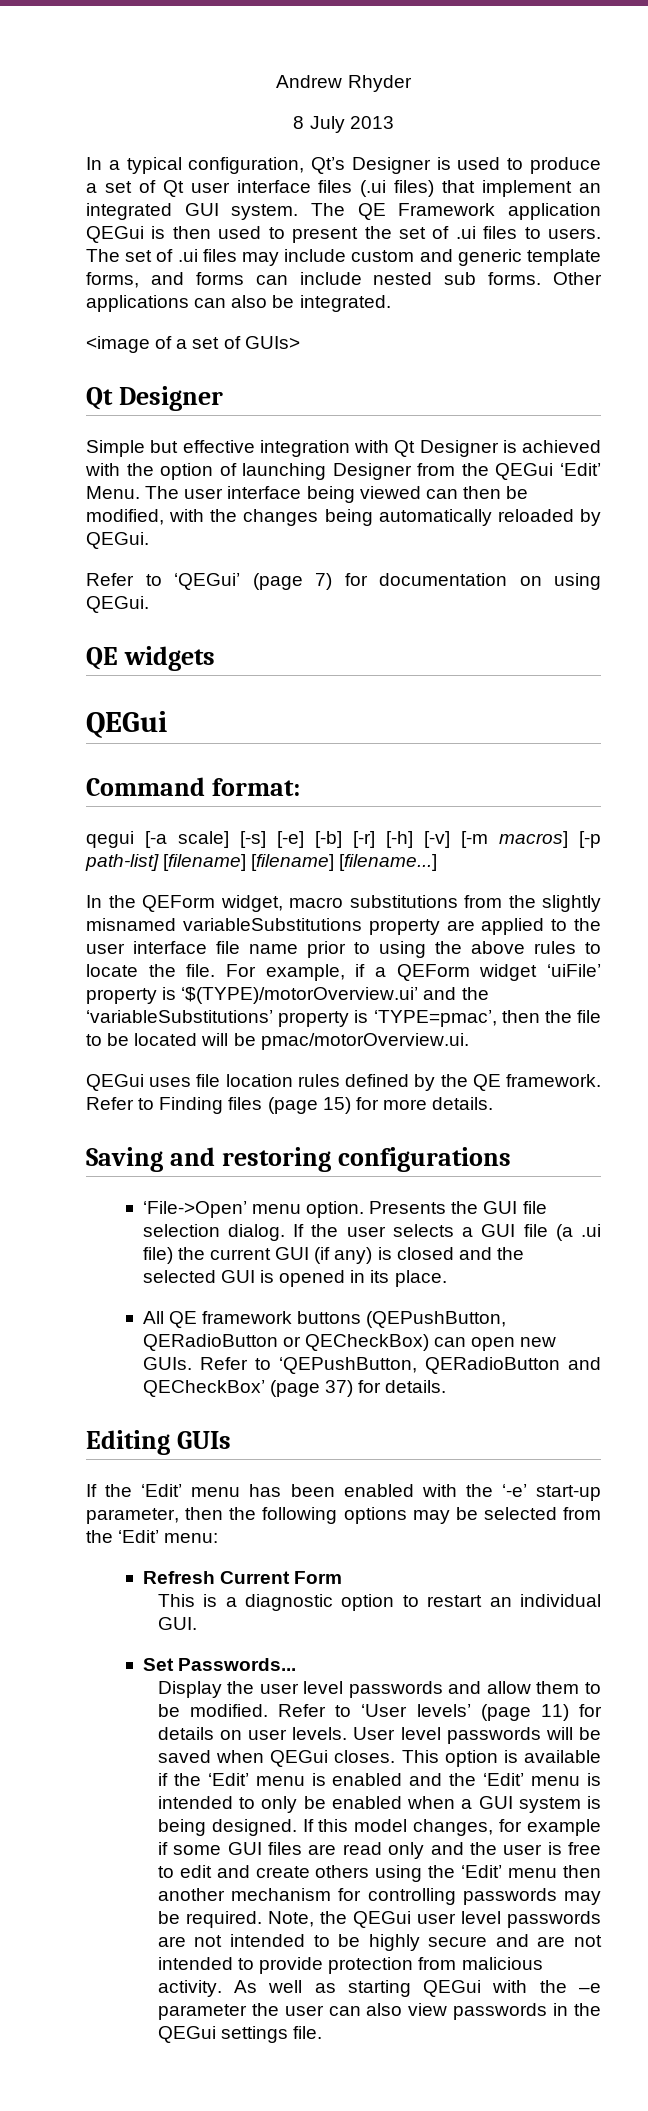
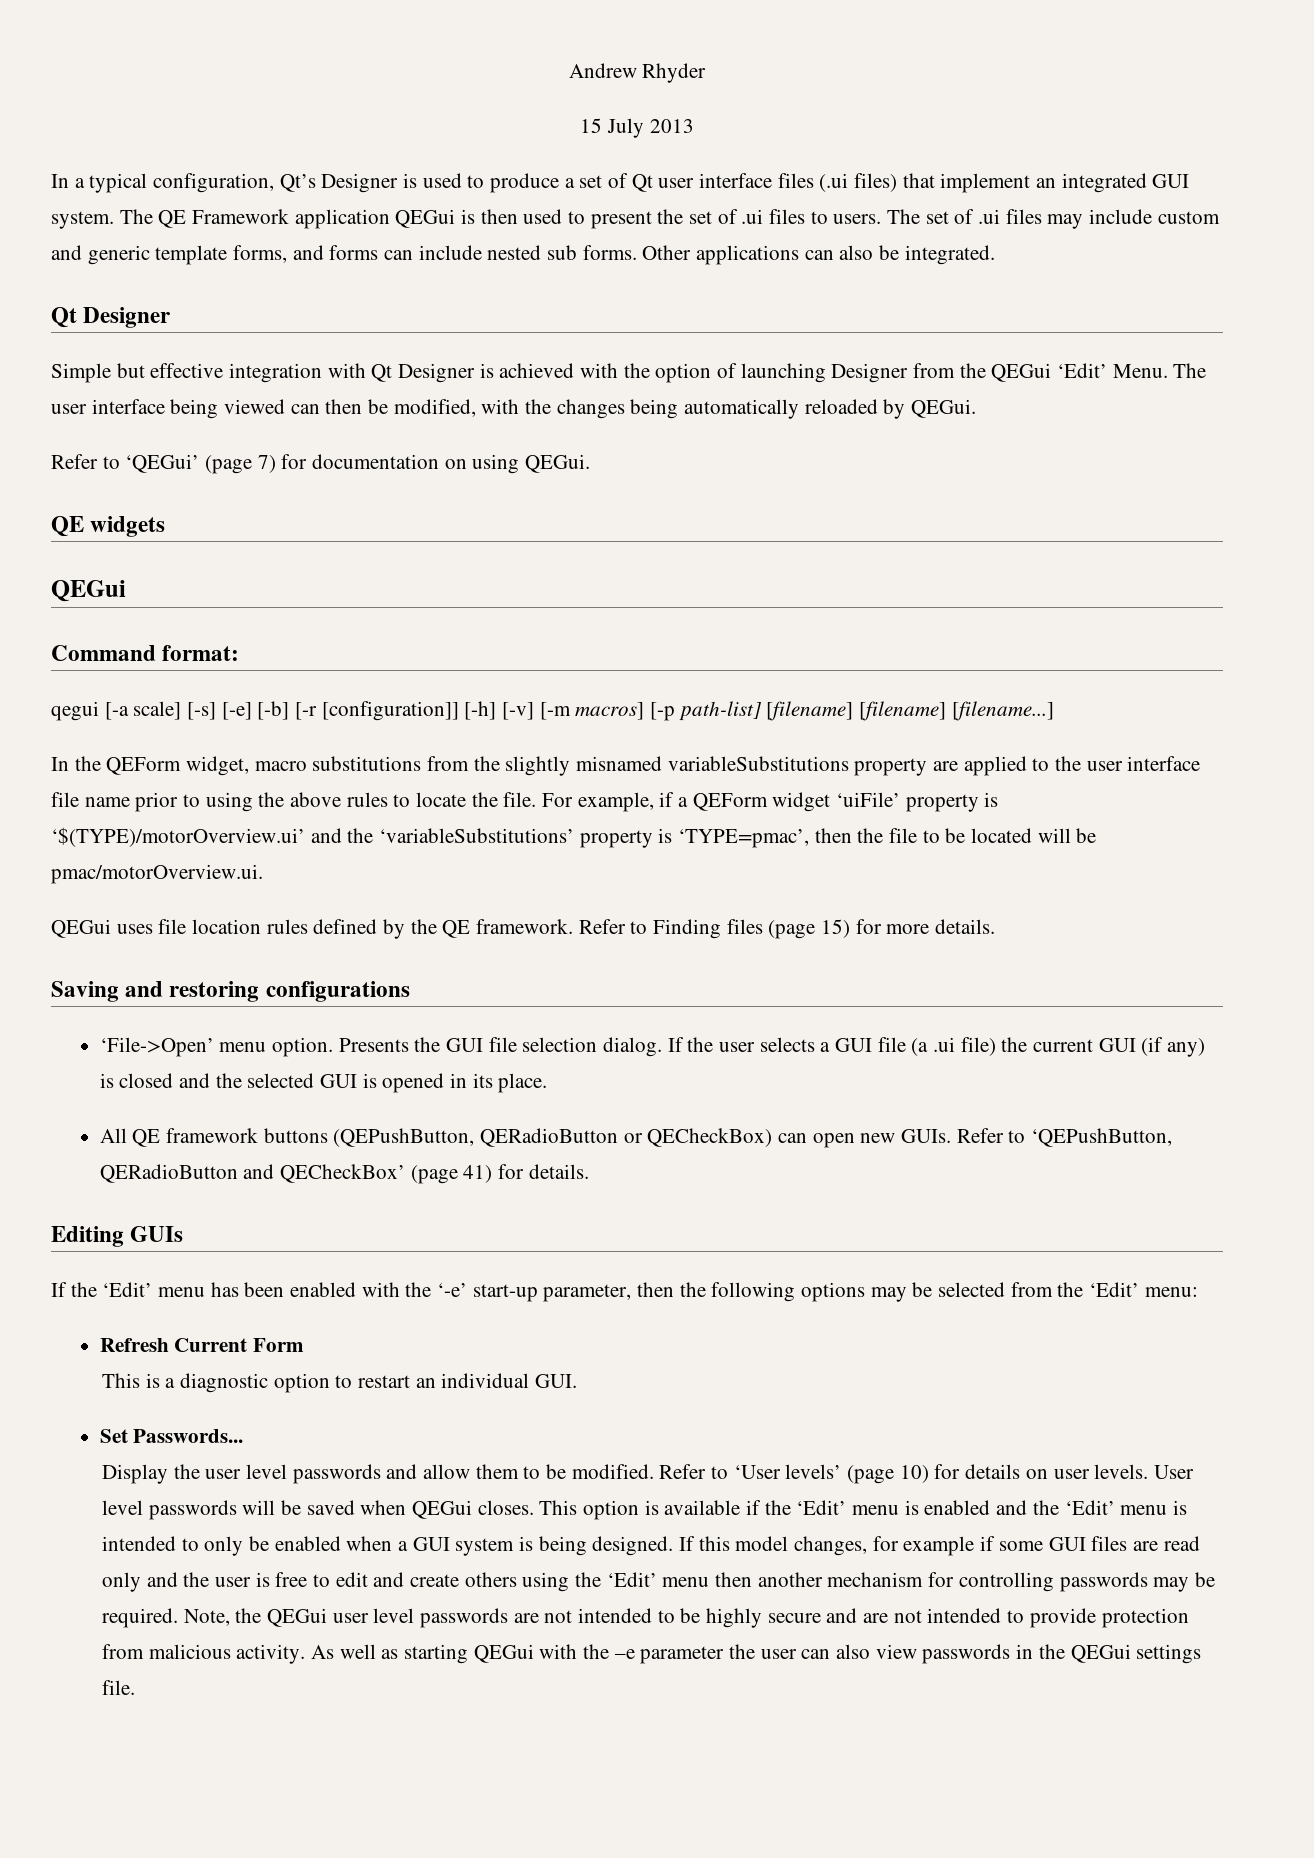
- 8 July 2013
+ 15 July 2013
- <image of a set of GUIs>
- qegui [-a scale] [-s] [-e] [-b] [-r] [-h] [-v] [-m macros] [-p path-list] [filename] [filename] [filename...]
+ qegui [-a scale] [-s] [-e] [-b] [-r [configuration]] [-h] [-v] [-m macros] [-p path-list] [filename] [filename] [filename...]
- Refer to ‘QEPushButton, QERadioButton and QECheckBox’ (page 37) for details.
+ Refer to ‘QEPushButton, QERadioButton and QECheckBox’ (page 41) for details.
- Refer to ‘User levels’ (page 11) for details on user levels.
+ Refer to ‘User levels’ (page 10) for details on user levels.

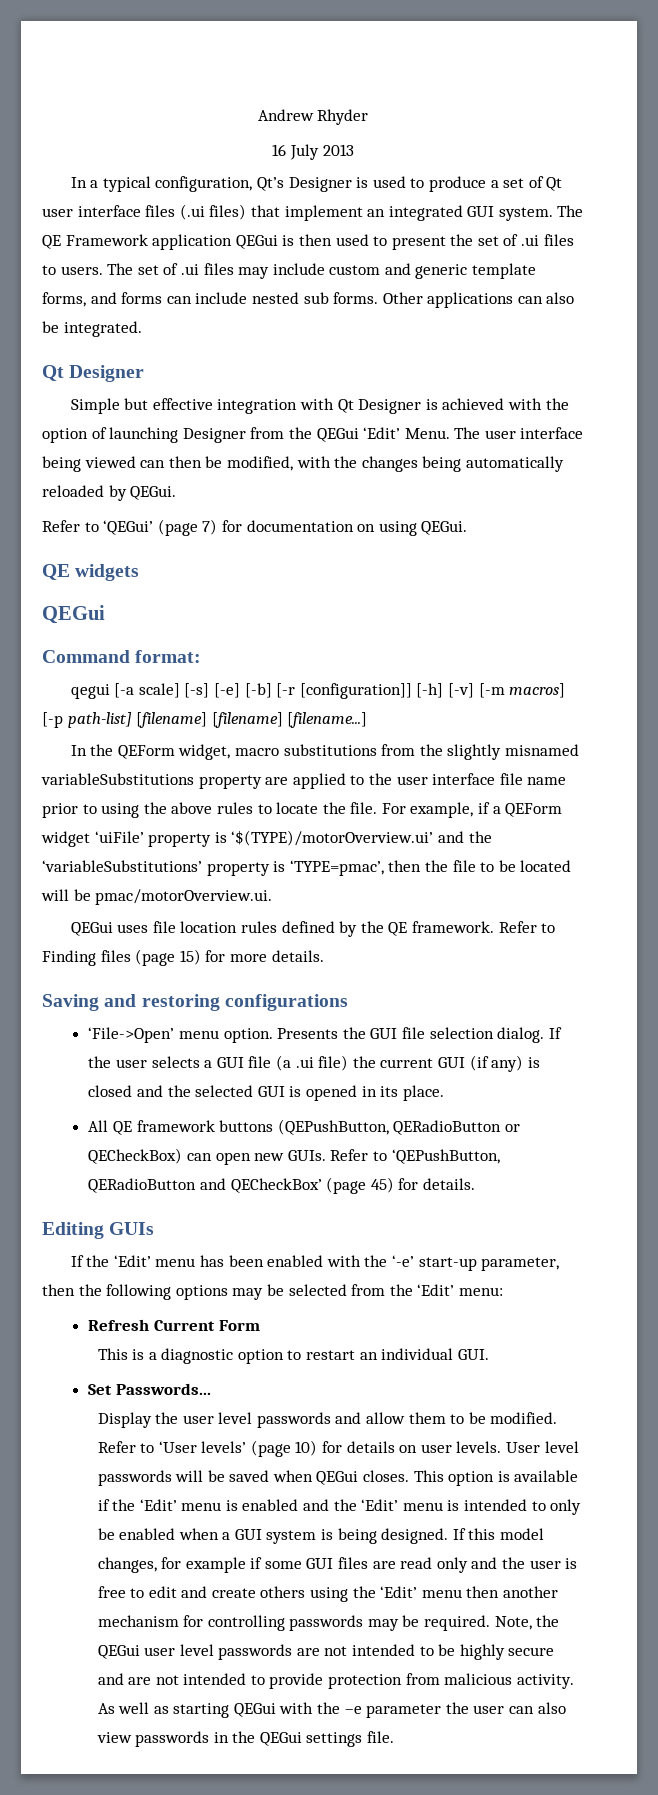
- 15 July 2013
+ 16 July 2013
- Refer to ‘QEPushButton, QERadioButton and QECheckBox’ (page 41) for details.
+ Refer to ‘QEPushButton, QERadioButton and QECheckBox’ (page 45) for details.

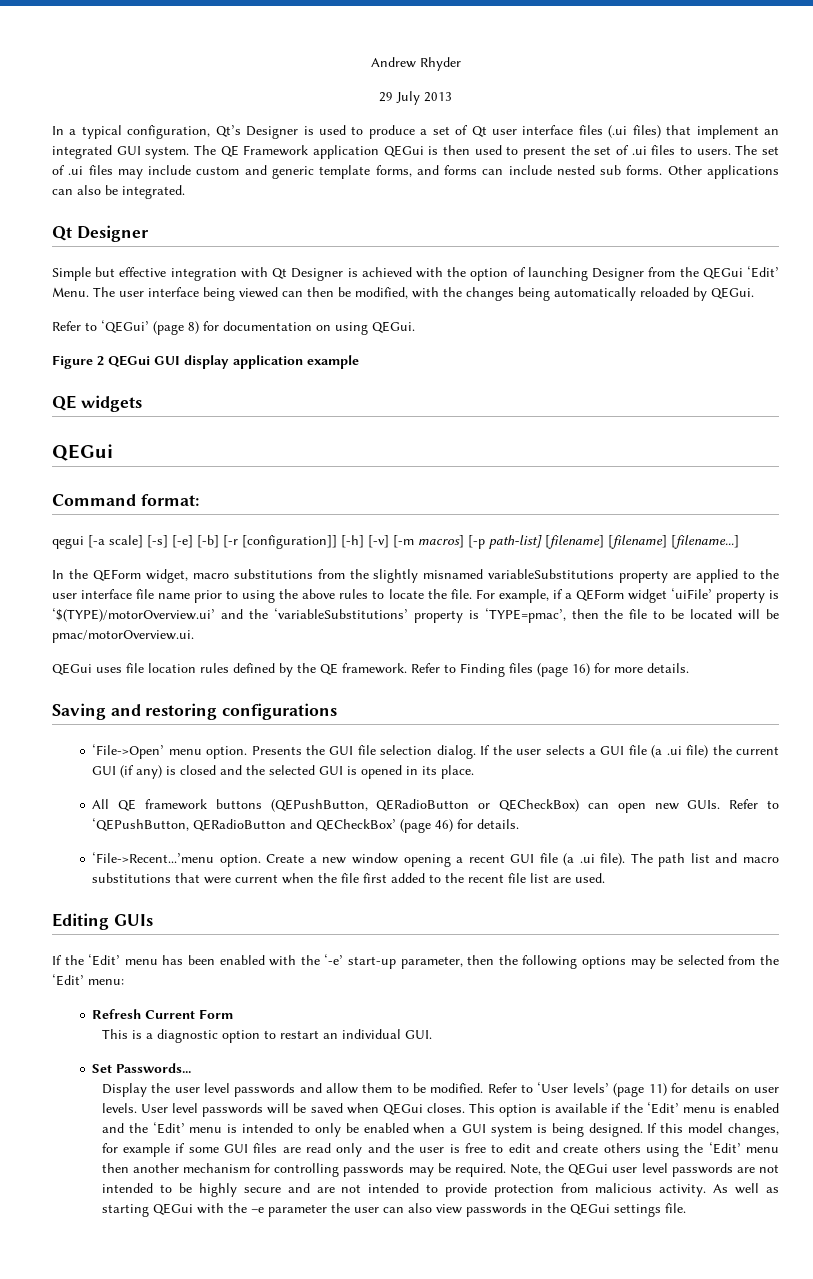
- 16 July 2013
+ 29 July 2013
- Refer to ‘QEGui’ (page 7) for documentation on using QEGui.
+ Refer to ‘QEGui’ (page 8) for documentation on using QEGui.
+ Figure 2 QEGui GUI display application example
- Refer to Finding files (page 15) for more details.
+ Refer to Finding files (page 16) for more details.
- Refer to ‘QEPushButton, QERadioButton and QECheckBox’ (page 45) for details.
+ Refer to ‘QEPushButton, QERadioButton and QECheckBox’ (page 46) for details.
+ ‘File->Recent...’menu option. Create a new window opening a recent GUI file (a .ui file). The path list and macro substitutions that were current when the file first added to the recent file list are used.
- Refer to ‘User levels’ (page 10) for details on user levels.
+ Refer to ‘User levels’ (page 11) for details on user levels.

